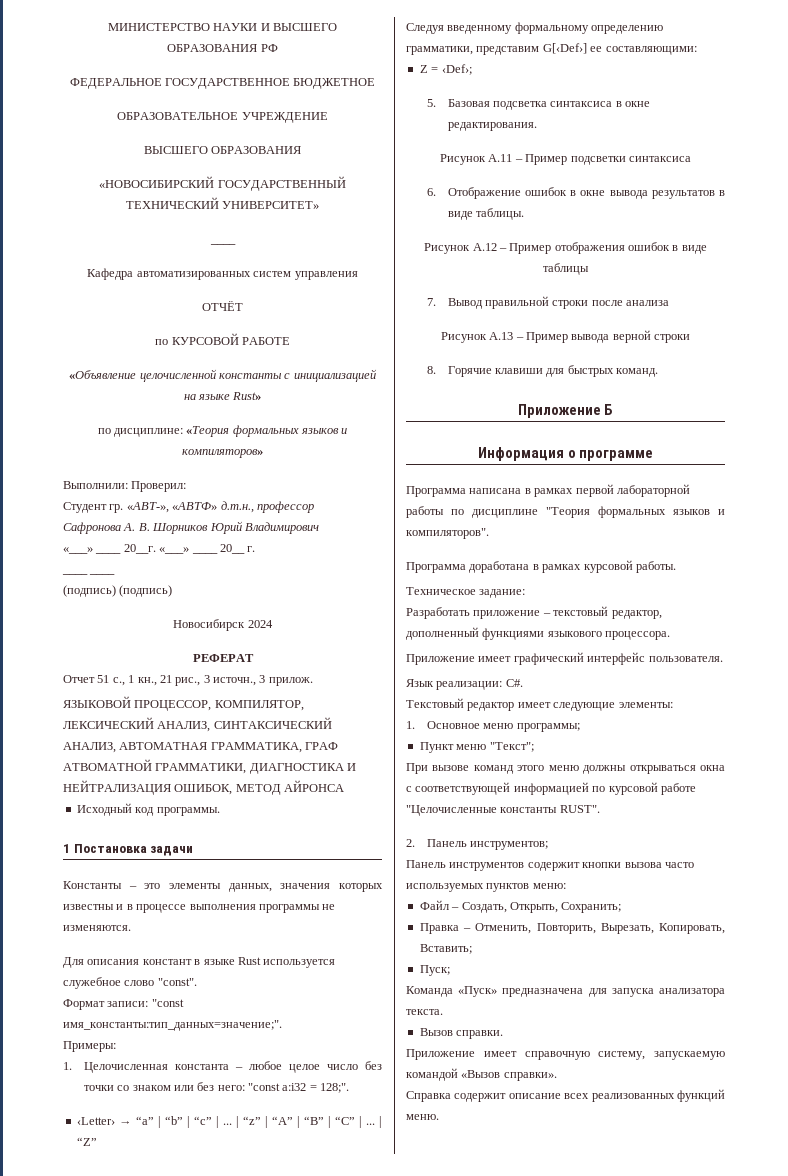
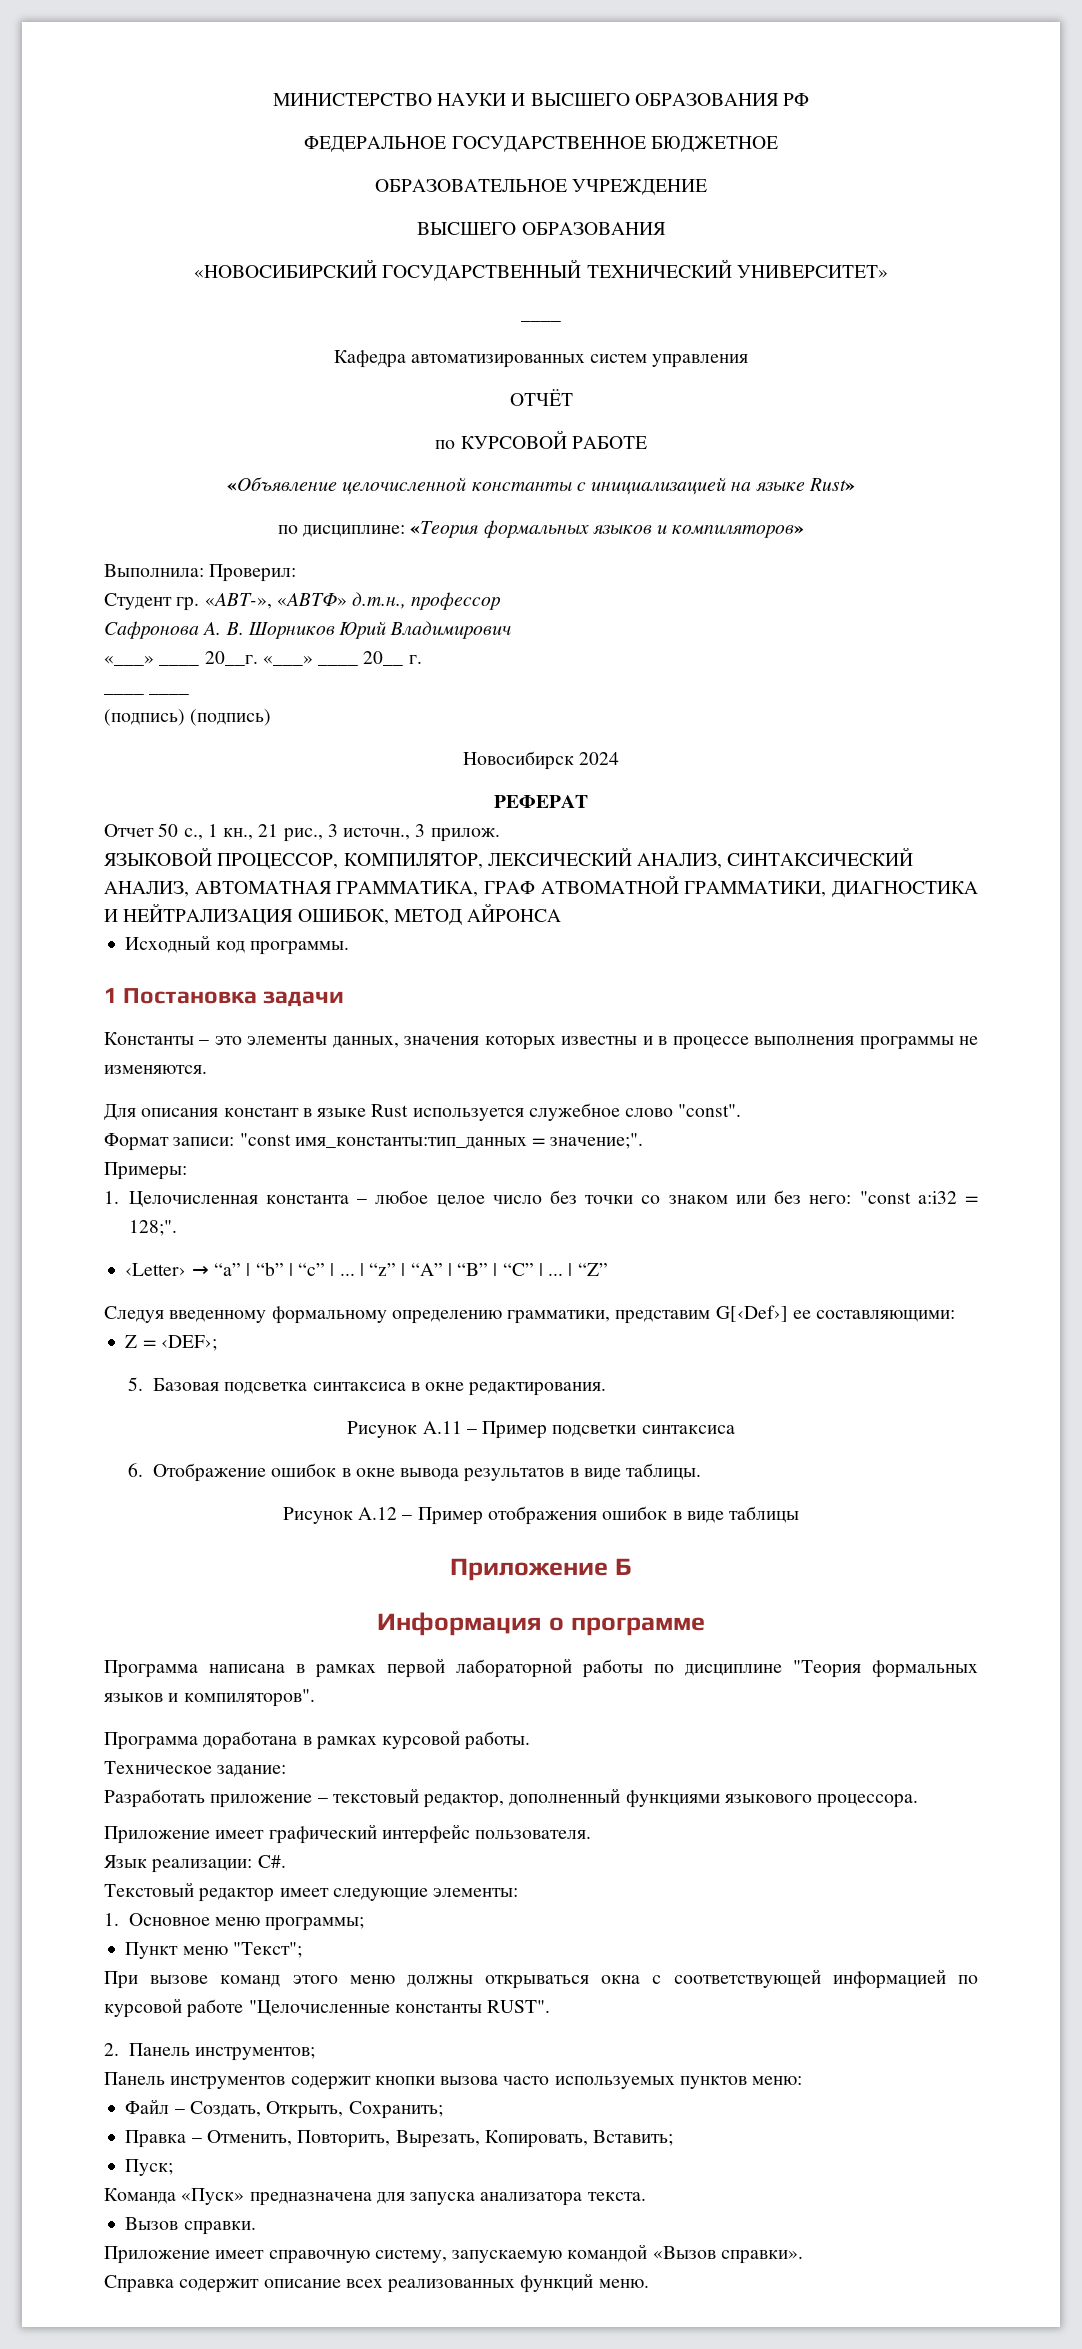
- Выполнили: Проверил:
+ Выполнилa: Проверил:
- Отчет 51 с., 1 кн., 21 рис., 3 источн., 3 прилож.
+ Отчет 50 с., 1 кн., 21 рис., 3 источн., 3 прилож.
- Формат записи: "const имя_константы:тип_данных=значение;".
+ Формат записи: "const имя_константы:тип_данных = значение;".
- Z = ‹Def›;
+ Z = ‹DEF›;
- 7. Вывод правильной строки после анализа
- Рисунок А.13 – Пример вывода верной строки
- 8. Горячие клавиши для быстрых команд.

